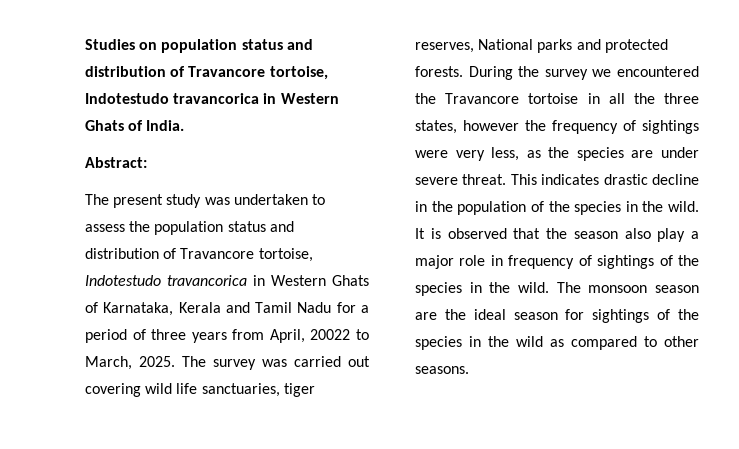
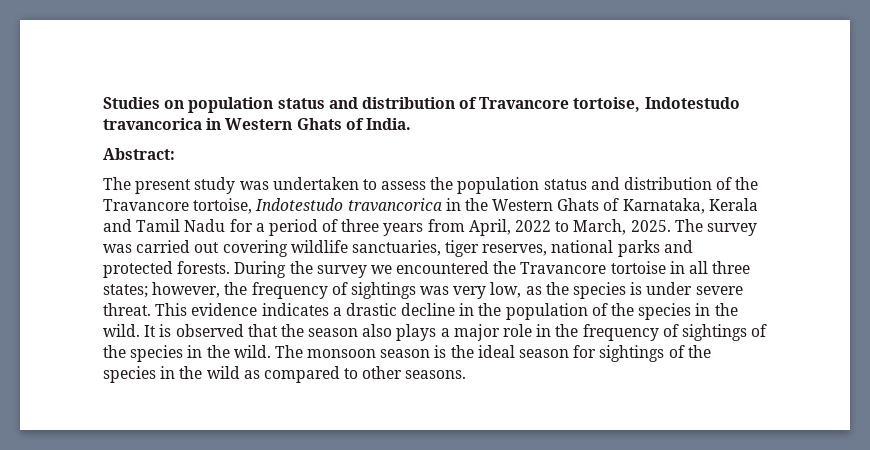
- The present study was undertaken to assess the population status and distribution of Travancore tortoise, Indotestudo travancorica in Western Ghats of Karnataka, Kerala and Tamil Nadu for a period of three years from April, 20022 to March, 2025.
+ The present study was undertaken to assess the population status and distribution of the Travancore tortoise, Indotestudo travancorica in the Western Ghats of Karnataka, Kerala and Tamil Nadu for a period of three years from April, 2022 to March, 2025.
- The survey was carried out covering wild life sanctuaries, tiger reserves, National parks and protected forests.
+ The survey was carried out covering wildlife sanctuaries, tiger reserves, national parks and protected forests.
- During the survey we encountered the Travancore tortoise in all the three states, however the frequency of sightings were very less, as the species are under severe threat.
+ During the survey we encountered the Travancore tortoise in all three states; however, the frequency of sightings was very low, as the species is under severe threat.
- This indicates drastic decline in the population of the species in the wild.
+ This evidence indicates a drastic decline in the population of the species in the wild.
- It is observed that the season also play a major role in frequency of sightings of the species in the wild.
+ It is observed that the season also plays a major role in the frequency of sightings of the species in the wild.
- The monsoon season are the ideal season for sightings of the species in the wild as compared to other seasons.
+ The monsoon season is the ideal season for sightings of the species in the wild as compared to other seasons.

